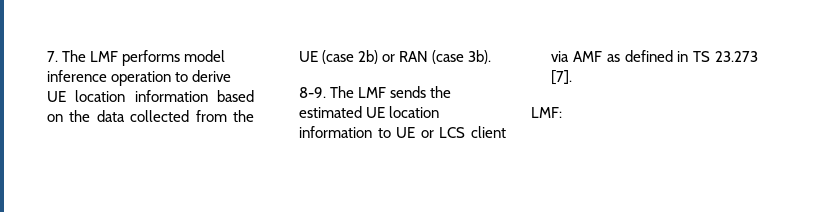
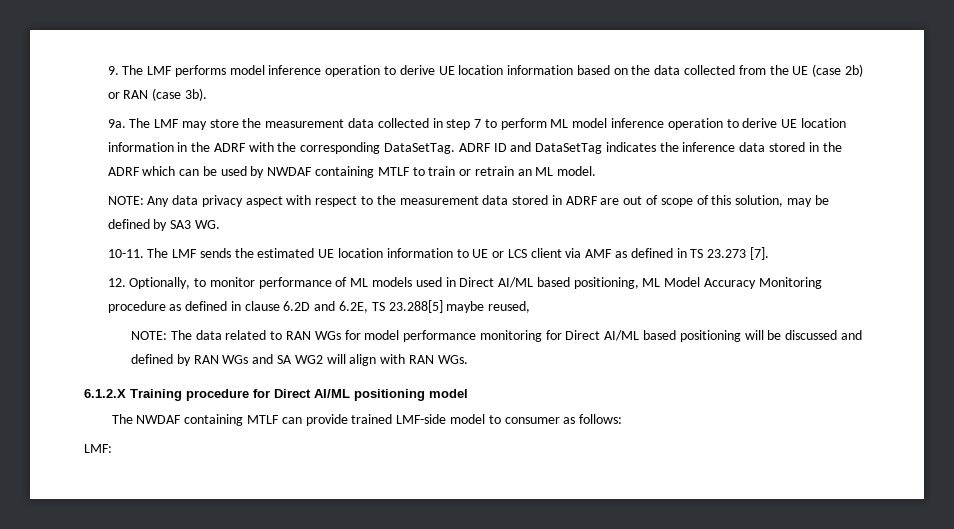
- 7. The LMF performs model inference operation to derive UE location information based on the data collected from the UE (case 2b) or RAN (case 3b).
+ 9. The LMF performs model inference operation to derive UE location information based on the data collected from the UE (case 2b) or RAN (case 3b).
- 8-9.
+ 9a. The LMF may store the measurement data collected in step 7 to perform ML model inference operation to derive UE location information in the ADRF with the corresponding DataSetTag. ADRF ID and DataSetTag indicates the inference data stored in the ADRF which can be used by NWDAF containing MTLF to train or retrain an ML model.
+ NOTE: Any data privacy aspect with respect to the measurement data stored in ADRF are out of scope of this solution, may be defined by SA3 WG.
+ 10-11.
+ 12. Optionally, to monitor performance of ML models used in Direct AI/ML based positioning, ML Model Accuracy Monitoring procedure as defined in clause 6.2D and 6.2E, TS 23.288[5] maybe reused,
+ NOTE: The data related to RAN WGs for model performance monitoring for Direct AI/ML based positioning will be discussed and defined by RAN WGs and SA WG2 will align with RAN WGs.
+ 6.1.2.X Training procedure for Direct AI/ML positioning model
+ The NWDAF containing MTLF can provide trained LMF-side model to consumer as follows:

